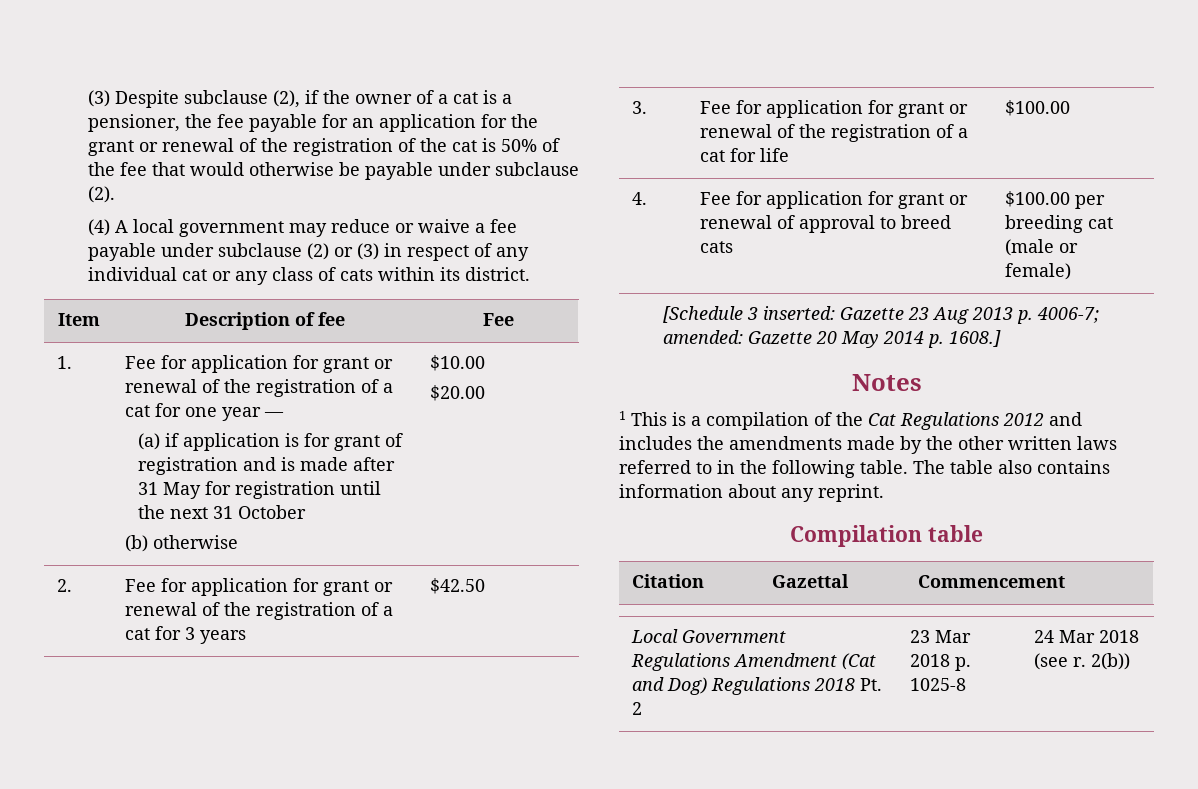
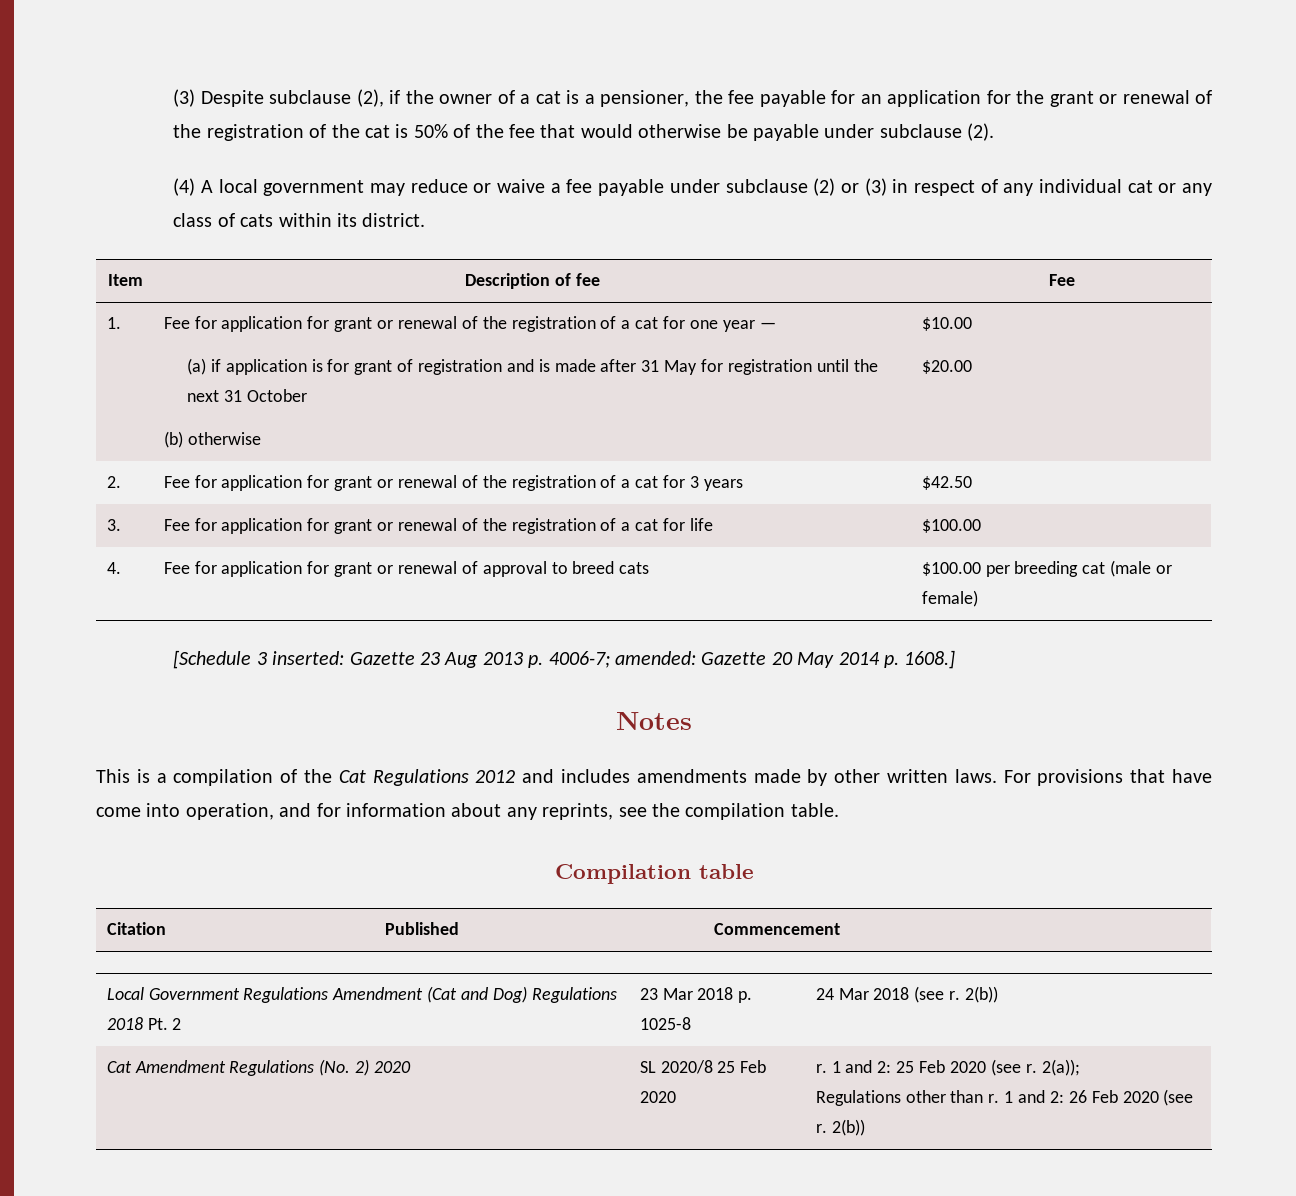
- 1 This is a compilation of the Cat Regulations 2012 and includes the amendments made by the other written laws referred to in the following table. The table also contains information about any reprint.
+ This is a compilation of the Cat Regulations 2012 and includes amendments made by other written laws. For provisions that have come into operation, and for information about any reprints, see the compilation table.
- Citation | Gazettal | Commencement
+ Citation | Published | Commencement
+ Cat Amendment Regulations (No. 2) 2020 | SL 2020/8 25 Feb 2020 | r. 1 and 2: 25 Feb 2020 (see r. 2(a));
+ Regulations other than r. 1 and 2: 26 Feb 2020 (see r. 2(b))

